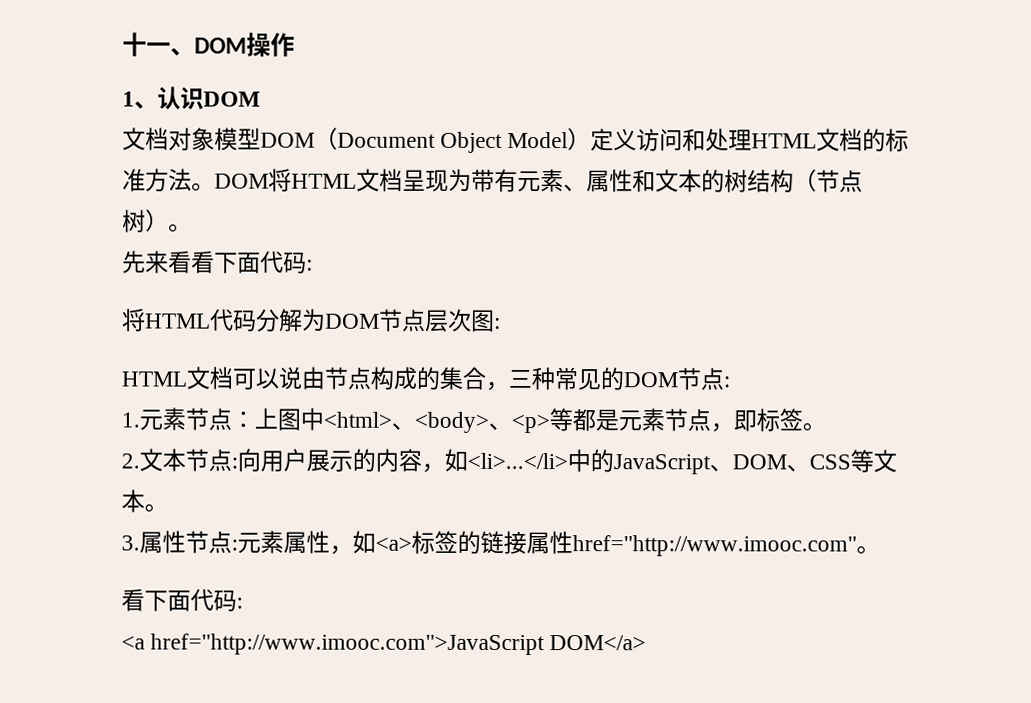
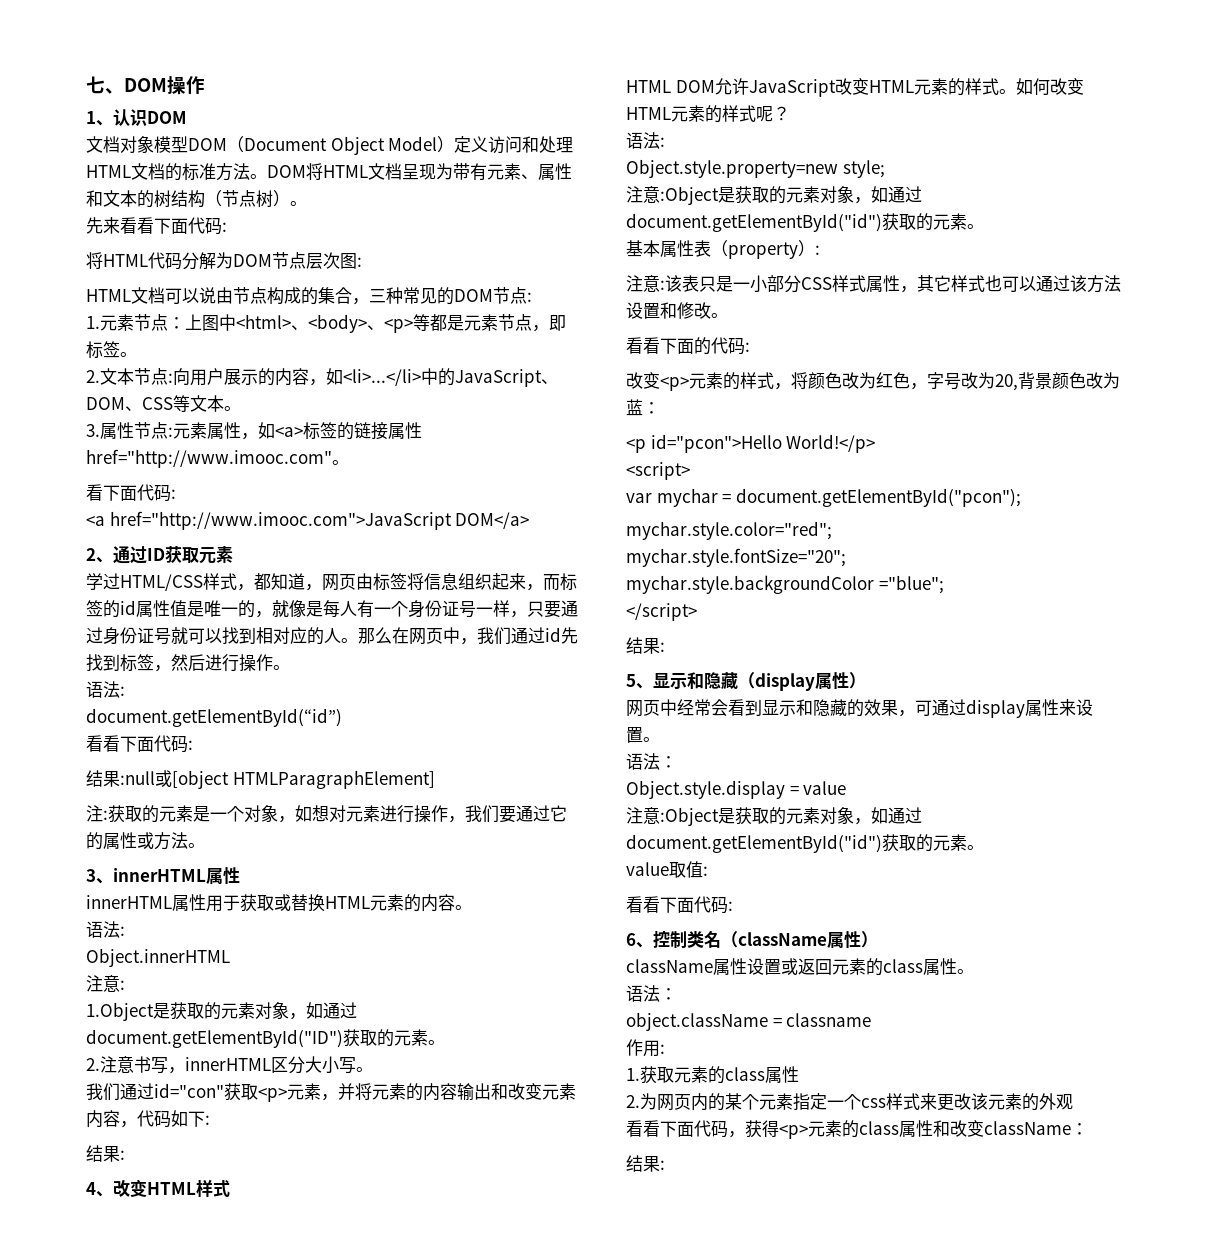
- 十一、DOM操作
+ 七、DOM操作
+ 2、通过ID获取元素
+ 学过HTML/CSS样式，都知道，网页由标签将信息组织起来，而标签的id属性值是唯一的，就像是每人有一个身份证号一样，只要通过身份证号就可以找到相对应的人。那么在网页中，我们通过id先找到标签，然后进行操作。
+ 语法:
+ document.getElementById(“id”)
+ 看看下面代码:
+ 结果:null或[object HTMLParagraphElement]
+ 注:获取的元素是一个对象，如想对元素进行操作，我们要通过它的属性或方法。
+ 3、innerHTML属性
+ innerHTML属性用于获取或替换HTML元素的内容。
+ 语法:
+ Object.innerHTML
+ 注意:
+ 1.Object是获取的元素对象，如通过document.getElementById("ID")获取的元素。
+ 2.注意书写，innerHTML区分大小写。
+ 我们通过id="con"获取<p>元素，并将元素的内容输出和改变元素内容，代码如下:
+ 结果:
+ 4、改变HTML样式
+ HTML DOM允许JavaScript改变HTML元素的样式。如何改变HTML元素的样式呢？
+ 语法:
+ Object.style.property=new style;
+ 注意:Object是获取的元素对象，如通过document.getElementById("id")获取的元素。
+ 基本属性表（property）:
+ 注意:该表只是一小部分CSS样式属性，其它样式也可以通过该方法设置和修改。
+ 看看下面的代码:
+ 改变<p>元素的样式，将颜色改为红色，字号改为20,背景颜色改为蓝：
+ <p id="pcon">Hello World!</p>
+ <script>
+ var mychar = document.getElementById("pcon");
+ mychar.style.color="red";
+ mychar.style.fontSize="20";
+ mychar.style.backgroundColor ="blue";
+ </script>
+ 结果:
+ 5、显示和隐藏（display属性）
+ 网页中经常会看到显示和隐藏的效果，可通过display属性来设置。
+ 语法：
+ Object.style.display = value
+ 注意:Object是获取的元素对象，如通过document.getElementById("id")获取的元素。
+ value取值:
+ 看看下面代码:
+ 6、控制类名（className属性）
+ className属性设置或返回元素的class属性。
+ 语法：
+ object.className = classname
+ 作用:
+ 1.获取元素的class属性
+ 2.为网页内的某个元素指定一个css样式来更改该元素的外观
+ 看看下面代码，获得<p>元素的class属性和改变className：
+ 结果:

